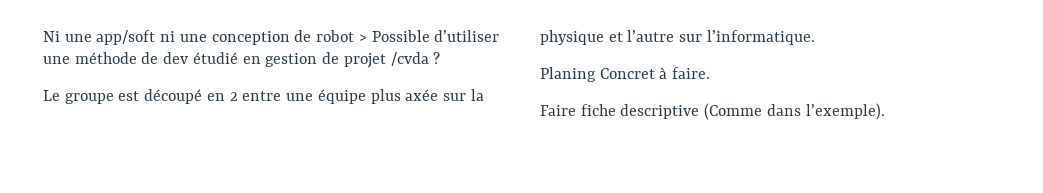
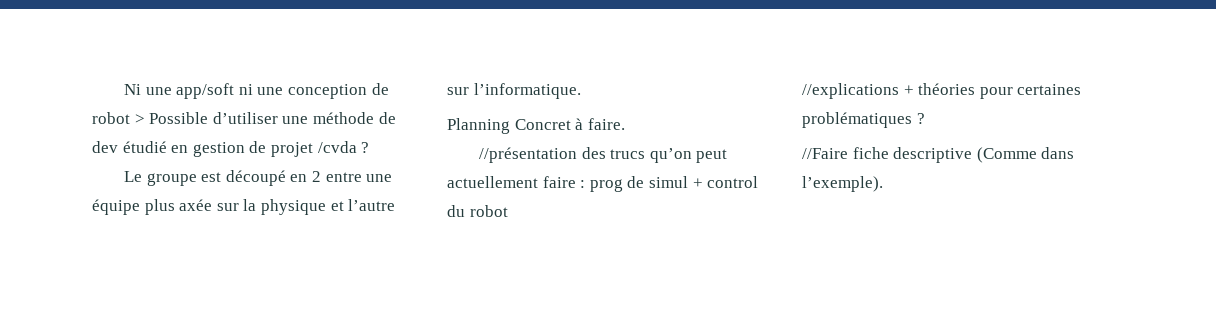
- Planing Concret à faire.
+ Planning Concret à faire.
- Faire fiche descriptive (Comme dans l’exemple).
+ //présentation des trucs qu’on peut actuellement faire : prog de simul + control du robot
+ //explications + théories pour certaines problématiques ?
+ //Faire fiche descriptive (Comme dans l’exemple).

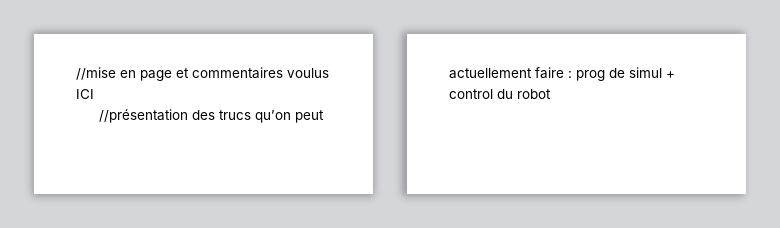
- Ni une app/soft ni une conception de robot > Possible d’utiliser une méthode de dev étudié en gestion de projet /cvda ?
- Le groupe est découpé en 2 entre une équipe plus axée sur la physique et l’autre sur l’informatique.
- Planning Concret à faire.
+ //mise en page et commentaires voulus ICI
- //explications + théories pour certaines problématiques ?
- //Faire fiche descriptive (Comme dans l’exemple).

